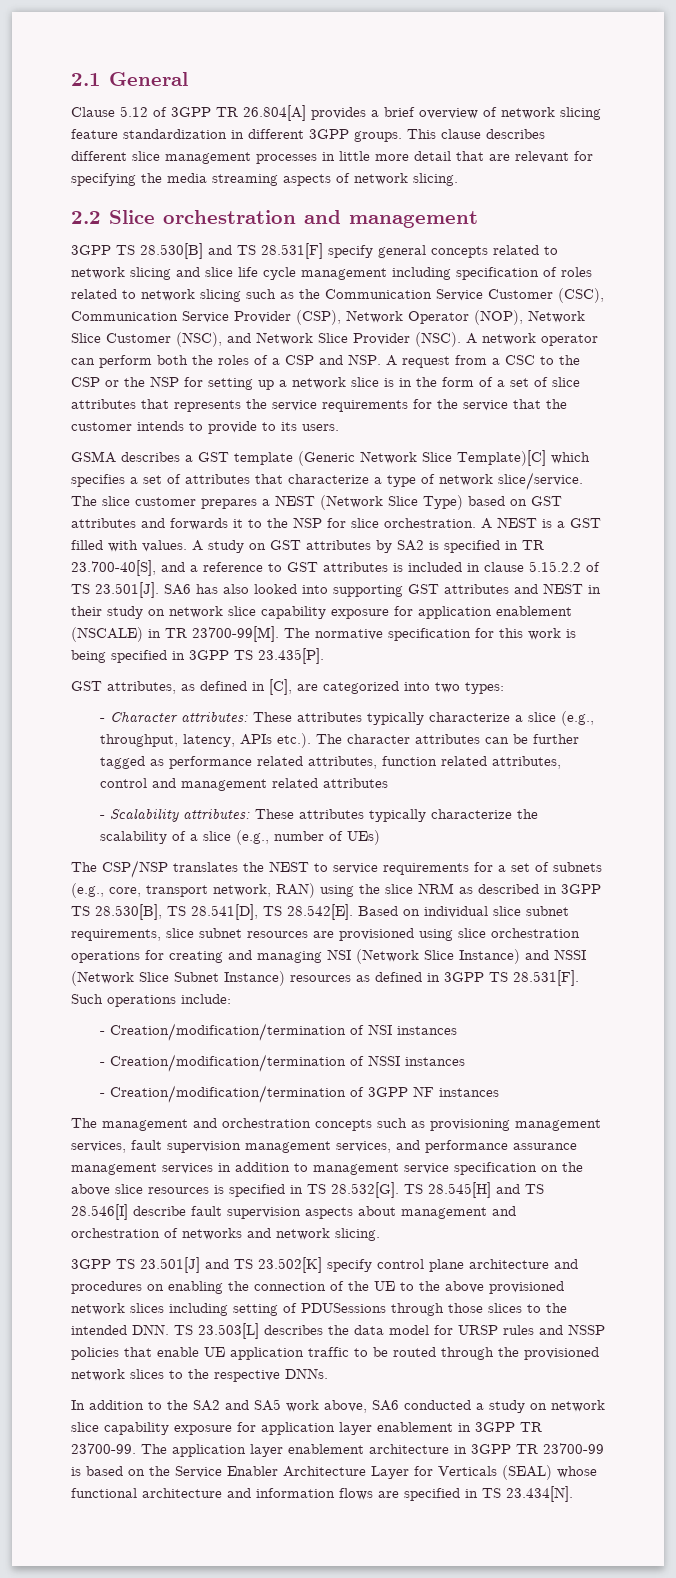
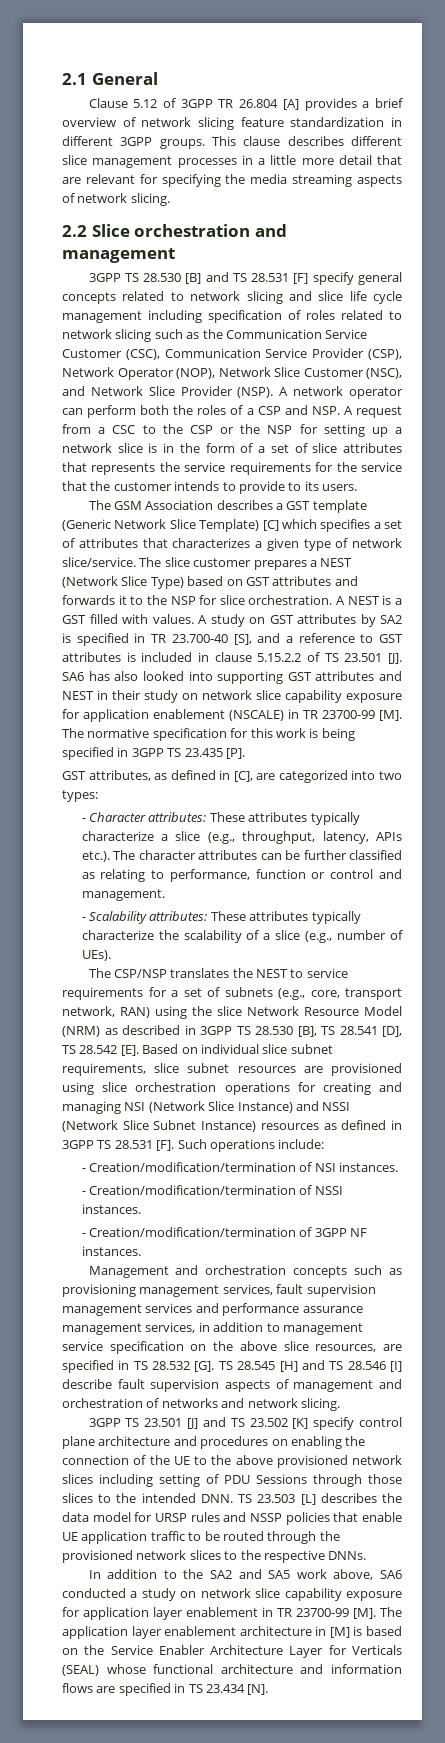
- Clause 5.12 of 3GPP TR 26.804[A] provides a brief overview of network slicing feature standardization in different 3GPP groups.
+ Clause 5.12 of 3GPP TR 26.804 [A] provides a brief overview of network slicing feature standardization in different 3GPP groups.
- This clause describes different slice management processes in little more detail that are relevant for specifying the media streaming aspects of network slicing.
+ This clause describes different slice management processes in a little more detail that are relevant for specifying the media streaming aspects of network slicing.
- 3GPP TS 28.530[B] and TS 28.531[F] specify general concepts related to network slicing and slice life cycle management including specification of roles related to network slicing such as the Communication Service Customer (CSC), Communication Service Provider (CSP), Network Operator (NOP), Network Slice Customer (NSC), and Network Slice Provider (NSC).
+ 3GPP TS 28.530 [B] and TS 28.531 [F] specify general concepts related to network slicing and slice life cycle management including specification of roles related to network slicing such as the Communication Service Customer (CSC), Communication Service Provider (CSP), Network Operator (NOP), Network Slice Customer (NSC), and Network Slice Provider (NSP).
- GSMA describes a GST template (Generic Network Slice Template)[C] which specifies a set of attributes that characterize a type of network slice/service.
+ The GSM Association describes a GST template (Generic Network Slice Template) [C] which specifies a set of attributes that characterizes a given type of network slice/service.
- A study on GST attributes by SA2 is specified in TR 23.700-40[S], and a reference to GST attributes is included in clause 5.15.2.2 of TS 23.501[J]. SA6 has also looked into supporting GST attributes and NEST in their study on network slice capability exposure for application enablement (NSCALE) in TR 23700-99[M]. The normative specification for this work is being specified in 3GPP TS 23.435[P].
+ A study on GST attributes by SA2 is specified in TR 23.700-40 [S], and a reference to GST attributes is included in clause 5.15.2.2 of TS 23.501 [J]. SA6 has also looked into supporting GST attributes and NEST in their study on network slice capability exposure for application enablement (NSCALE) in TR 23700-99 [M]. The normative specification for this work is being specified in 3GPP TS 23.435 [P].
- - Character attributes: These attributes typically characterize a slice (e.g., throughput, latency, APIs etc.). The character attributes can be further tagged as performance related attributes, function related attributes, control and management related attributes
+ - Character attributes: These attributes typically characterize a slice (e.g., throughput, latency, APIs etc.). The character attributes can be further classified as relating to performance, function or control and management.
- - Scalability attributes: These attributes typically characterize the scalability of a slice (e.g., number of UEs)
+ - Scalability attributes: These attributes typically characterize the scalability of a slice (e.g., number of UEs).
- The CSP/NSP translates the NEST to service requirements for a set of subnets (e.g., core, transport network, RAN) using the slice NRM as described in 3GPP TS 28.530[B], TS 28.541[D], TS 28.542[E]. Based on individual slice subnet requirements, slice subnet resources are provisioned using slice orchestration operations for creating and managing NSI (Network Slice Instance) and NSSI (Network Slice Subnet Instance) resources as defined in 3GPP TS 28.531[F]. Such operations include:
+ The CSP/NSP translates the NEST to service requirements for a set of subnets (e.g., core, transport network, RAN) using the slice Network Resource Model (NRM) as described in 3GPP TS 28.530 [B], TS 28.541 [D], TS 28.542 [E]. Based on individual slice subnet requirements, slice subnet resources are provisioned using slice orchestration operations for creating and managing NSI (Network Slice Instance) and NSSI (Network Slice Subnet Instance) resources as defined in 3GPP TS 28.531 [F]. Such operations include:
- - Creation/modification/termination of NSI instances
+ - Creation/modification/termination of NSI instances.
- - Creation/modification/termination of NSSI instances
+ - Creation/modification/termination of NSSI instances.
- - Creation/modification/termination of 3GPP NF instances
- The management and orchestration concepts such as provisioning management services, fault supervision management services, and performance assurance management services in addition to management service specification on the above slice resources is specified in TS 28.532[G]. TS 28.545[H] and TS 28.546[I] describe fault supervision aspects about management and orchestration of networks and network slicing.
+ - Creation/modification/termination of 3GPP NF instances.
+ Management and orchestration concepts such as provisioning management services, fault supervision management services and performance assurance management services, in addition to management service specification on the above slice resources, are specified in TS 28.532 [G]. TS 28.545 [H] and TS 28.546 [I] describe fault supervision aspects of management and orchestration of networks and network slicing.
- 3GPP TS 23.501[J] and TS 23.502[K] specify control plane architecture and procedures on enabling the connection of the UE to the above provisioned network slices including setting of PDUSessions through those slices to the intended DNN. TS 23.503[L] describes the data model for URSP rules and NSSP policies that enable UE application traffic to be routed through the provisioned network slices to the respective DNNs.
+ 3GPP TS 23.501 [J] and TS 23.502 [K] specify control plane architecture and procedures on enabling the connection of the UE to the above provisioned network slices including setting of PDU Sessions through those slices to the intended DNN. TS 23.503 [L] describes the data model for URSP rules and NSSP policies that enable UE application traffic to be routed through the provisioned network slices to the respective DNNs.
- In addition to the SA2 and SA5 work above, SA6 conducted a study on network slice capability exposure for application layer enablement in 3GPP TR 23700-99. The application layer enablement architecture in 3GPP TR 23700-99 is based on the Service Enabler Architecture Layer for Verticals (SEAL) whose functional architecture and information flows are specified in TS 23.434[N].
+ In addition to the SA2 and SA5 work above, SA6 conducted a study on network slice capability exposure for application layer enablement in TR 23700-99 [M]. The application layer enablement architecture in [M] is based on the Service Enabler Architecture Layer for Verticals (SEAL) whose functional architecture and information flows are specified in TS 23.434 [N].

